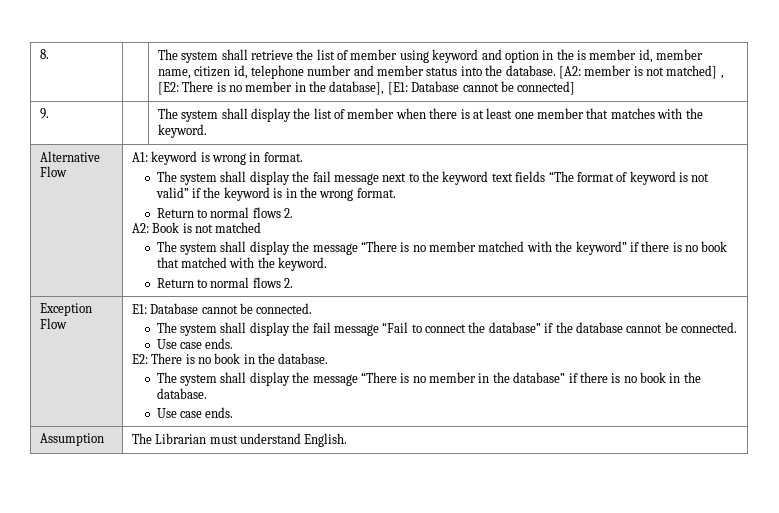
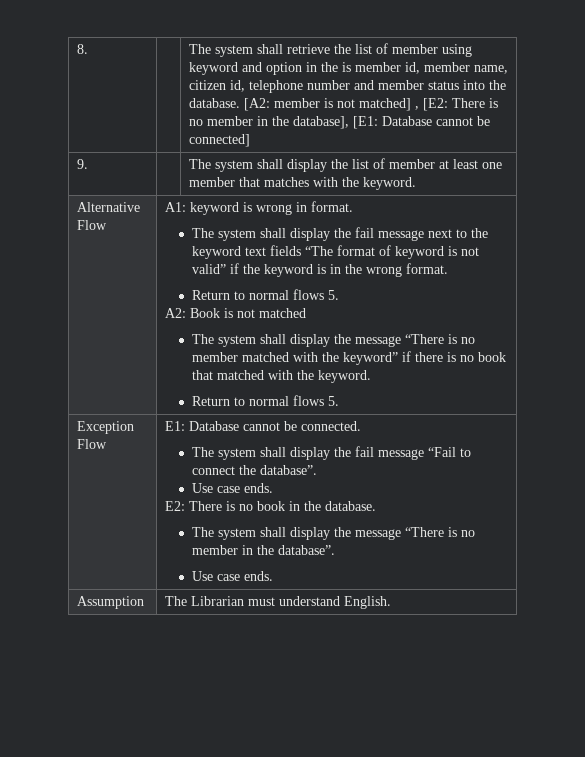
- 9. | | The system shall display the list of member when there is at least one member that matches with the keyword.
+ 9. | | The system shall display the list of member at least one member that matches with the keyword.
  The system shall display the fail message next to the keyword text fields “The format of keyword is not valid” if the keyword is in the wrong format.
- Return to normal flows 2.
+ Return to normal flows 5.
  The system shall display the message “There is no member matched with the keyword” if there is no book that matched with the keyword.
- Return to normal flows 2.
+ Return to normal flows 5.
- The system shall display the fail message “Fail to connect the database” if the database cannot be connected.
+ The system shall display the fail message “Fail to connect the database”.
- The system shall display the message “There is no member in the database” if there is no book in the database.
+ The system shall display the message “There is no member in the database”.

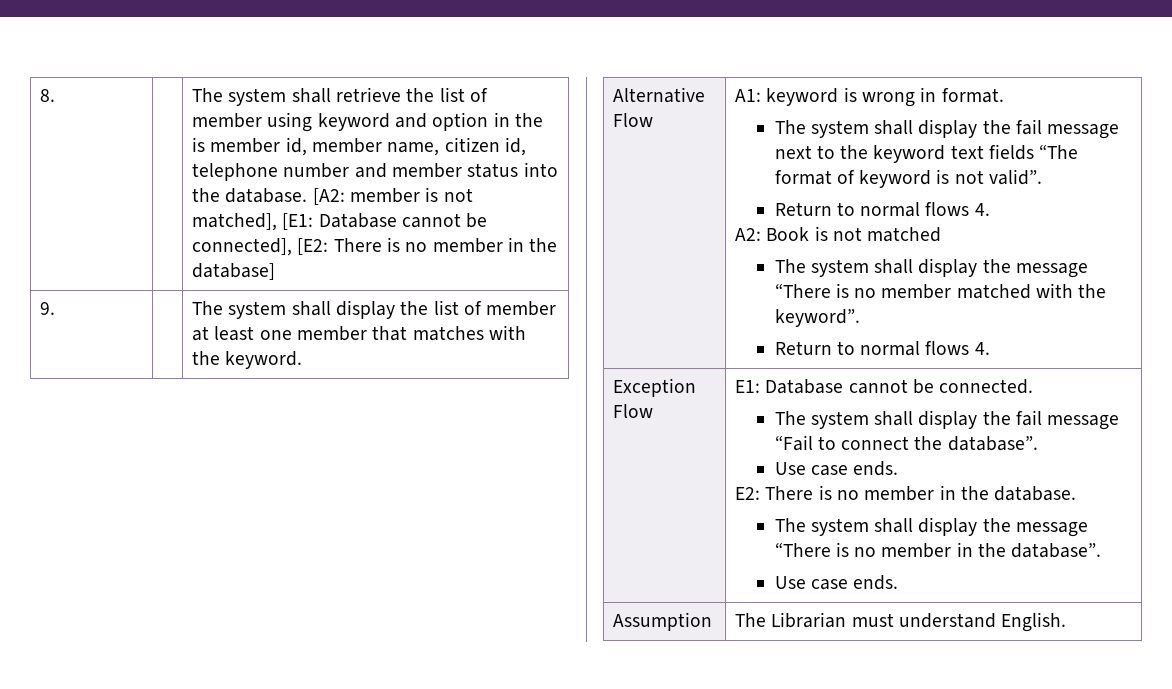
- [A2: member is not matched] , [E2: There is no member in the database], [E1: Database cannot be connected]
+ [A2: member is not matched], [E1: Database cannot be connected], [E2: There is no member in the database]
- The system shall display the fail message next to the keyword text fields “The format of keyword is not valid” if the keyword is in the wrong format.
- Return to normal flows 5.
+ The system shall display the fail message next to the keyword text fields “The format of keyword is not valid”.
+ Return to normal flows 4.
- The system shall display the message “There is no member matched with the keyword” if there is no book that matched with the keyword.
- Return to normal flows 5.
+ The system shall display the message “There is no member matched with the keyword”.
+ Return to normal flows 4.
- E2: There is no book in the database.
+ E2: There is no member in the database.

